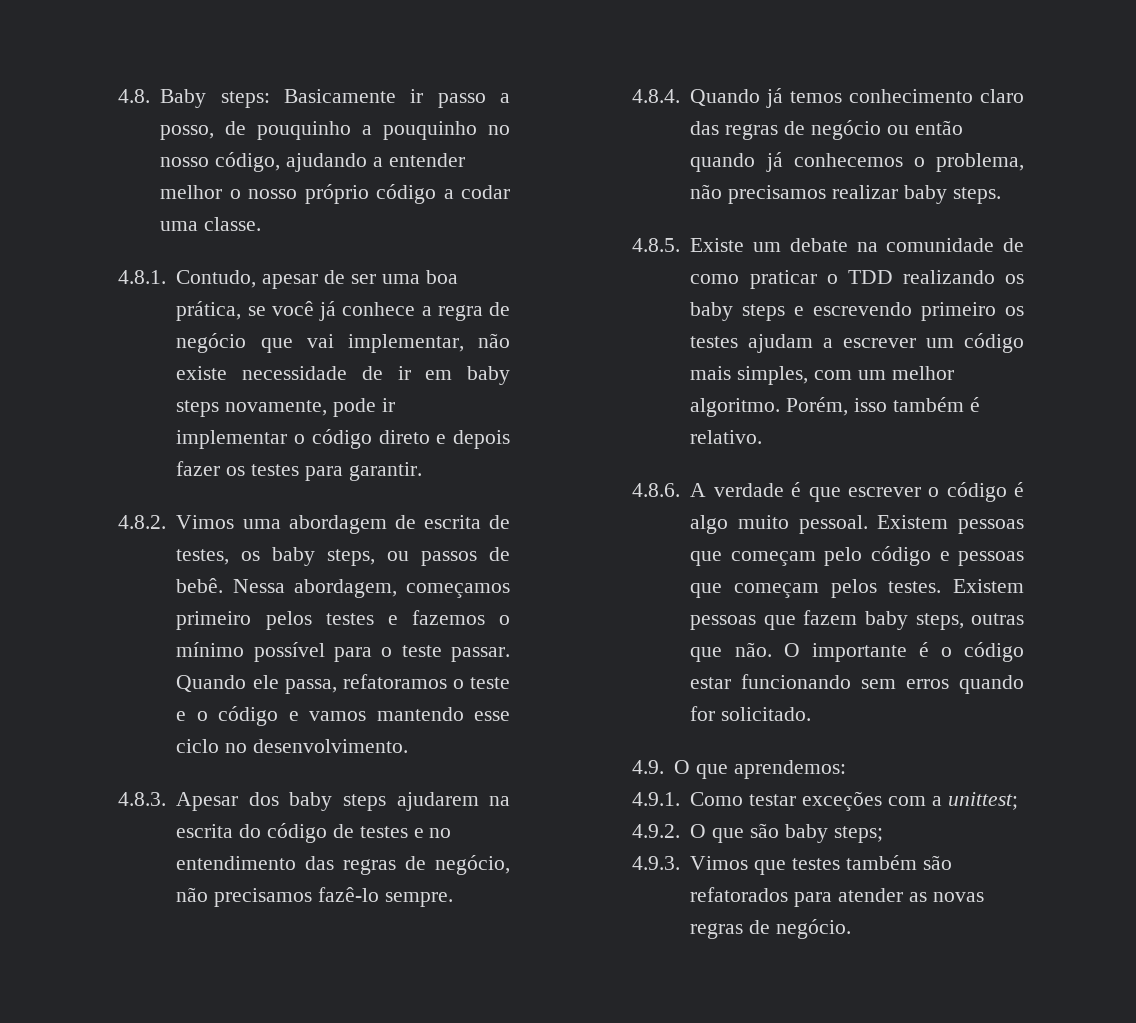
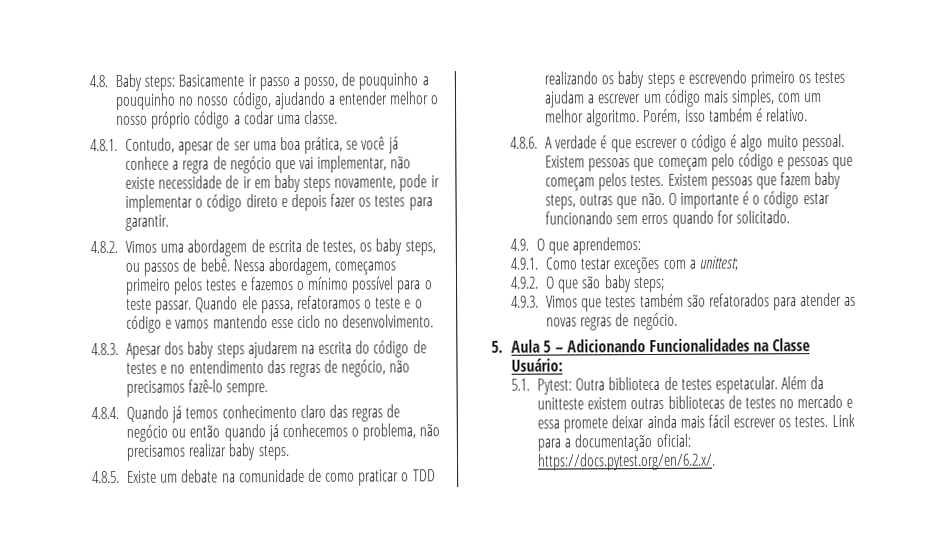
+ 5. Aula 5 – Adicionando Funcionalidades na Classe Usuário:
+ 5.1. Pytest: Outra biblioteca de testes espetacular. Além da unitteste existem outras bibliotecas de testes no mercado e essa promete deixar ainda mais fácil escrever os testes. Link para a documentação oficial: https://docs.pytest.org/en/6.2.x/.

